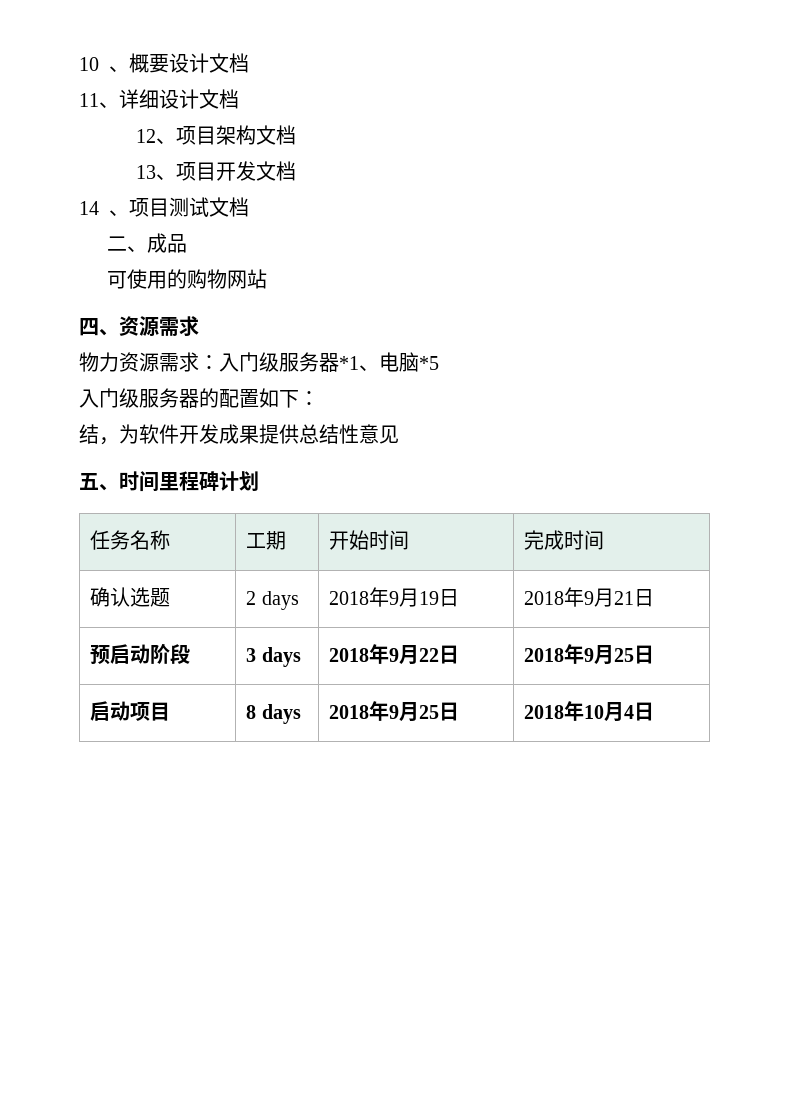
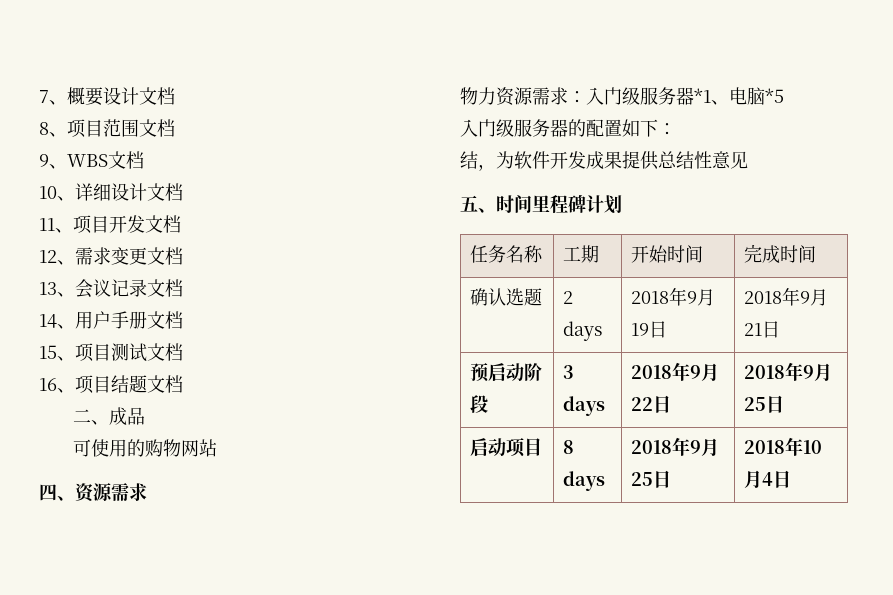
- 10、概要设计文档
+ 7、概要设计文档
- 11、详细设计文档
- 12、项目架构文档
- 13、项目开发文档
- 14、项目测试文档
+ 8、项目范围文档
+ 9、WBS文档
+ 10、详细设计文档
+ 11、项目开发文档
+ 12、需求变更文档
+ 13、会议记录文档
+ 14、用户手册文档
+ 15、项目测试文档
+ 16、项目结题文档

